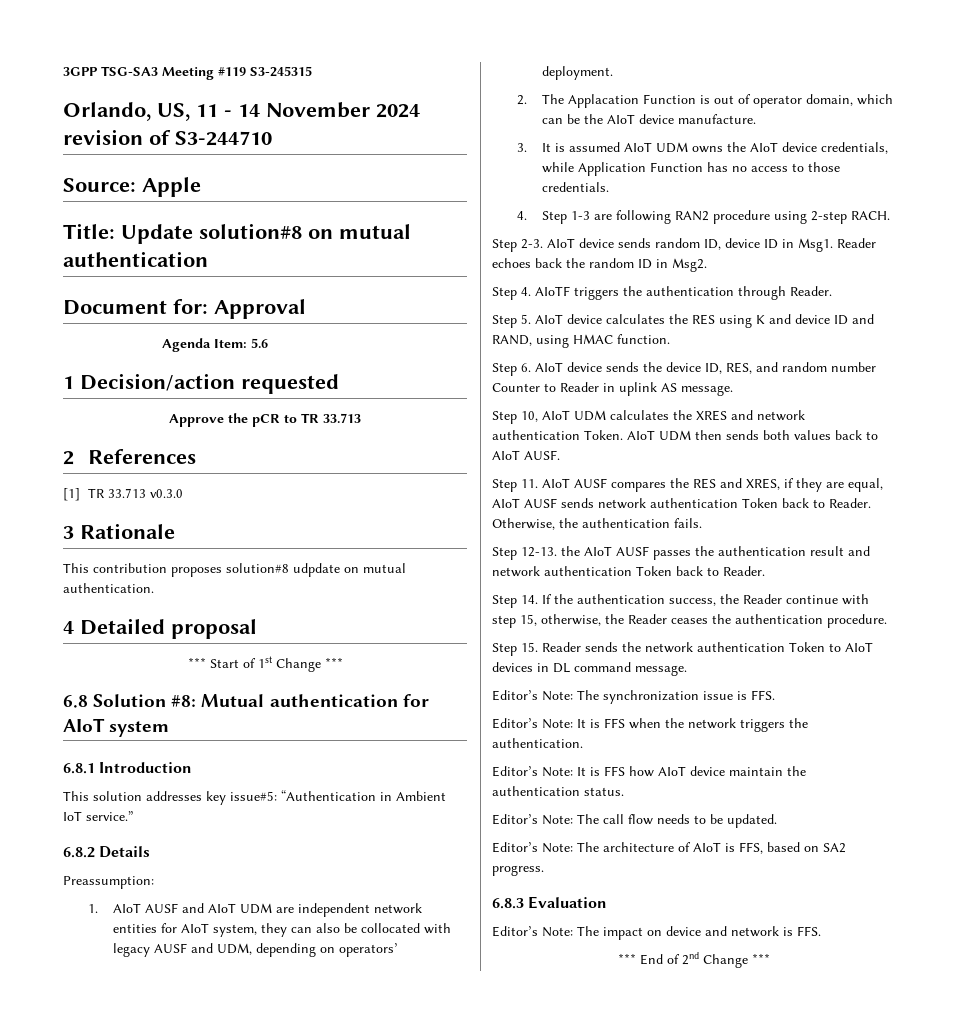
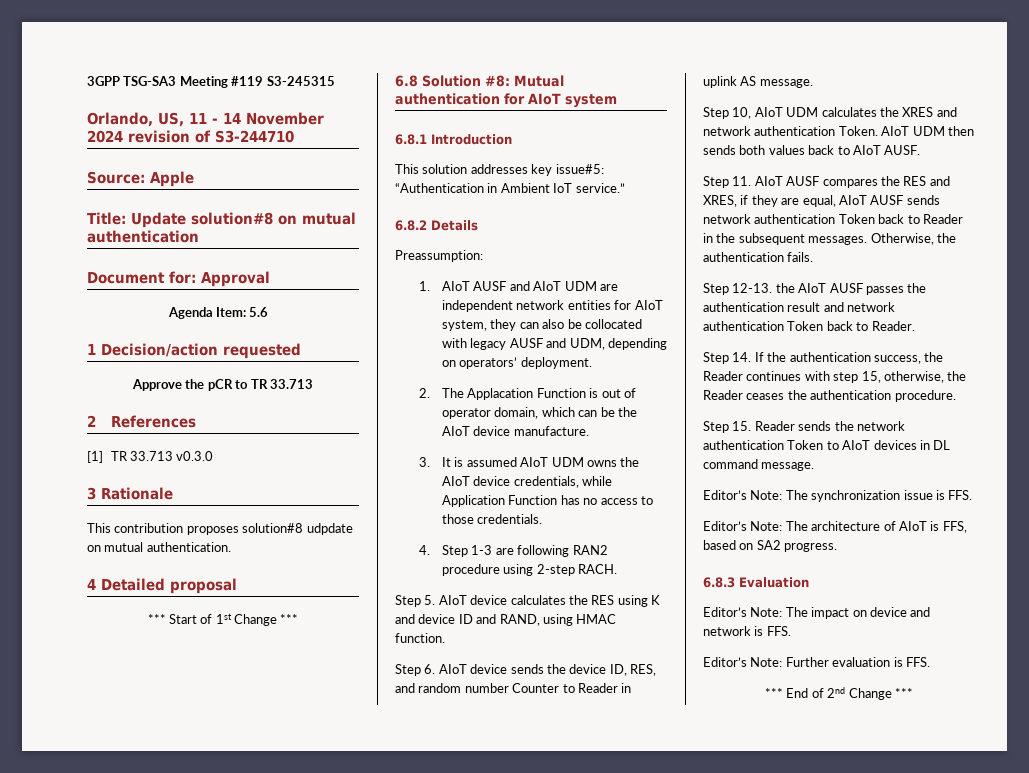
- Step 2-3. AIoT device sends random ID, device ID in Msg1. Reader echoes back the random ID in Msg2.
- Step 4. AIoTF triggers the authentication through Reader.
- Step 11. AIoT AUSF compares the RES and XRES, if they are equal, AIoT AUSF sends network authentication Token back to Reader.
+ Step 11. AIoT AUSF compares the RES and XRES, if they are equal, AIoT AUSF sends network authentication Token back to Reader in the subsequent messages.
- Step 14. If the authentication success, the Reader continue with step 15, otherwise, the Reader ceases the authentication procedure.
+ Step 14. If the authentication success, the Reader continues with step 15, otherwise, the Reader ceases the authentication procedure.
- Editor’s Note: It is FFS when the network triggers the authentication.
- Editor’s Note: It is FFS how AIoT device maintain the authentication status.
- Editor’s Note: The call flow needs to be updated.
+ Editor’s Note: Further evaluation is FFS.

